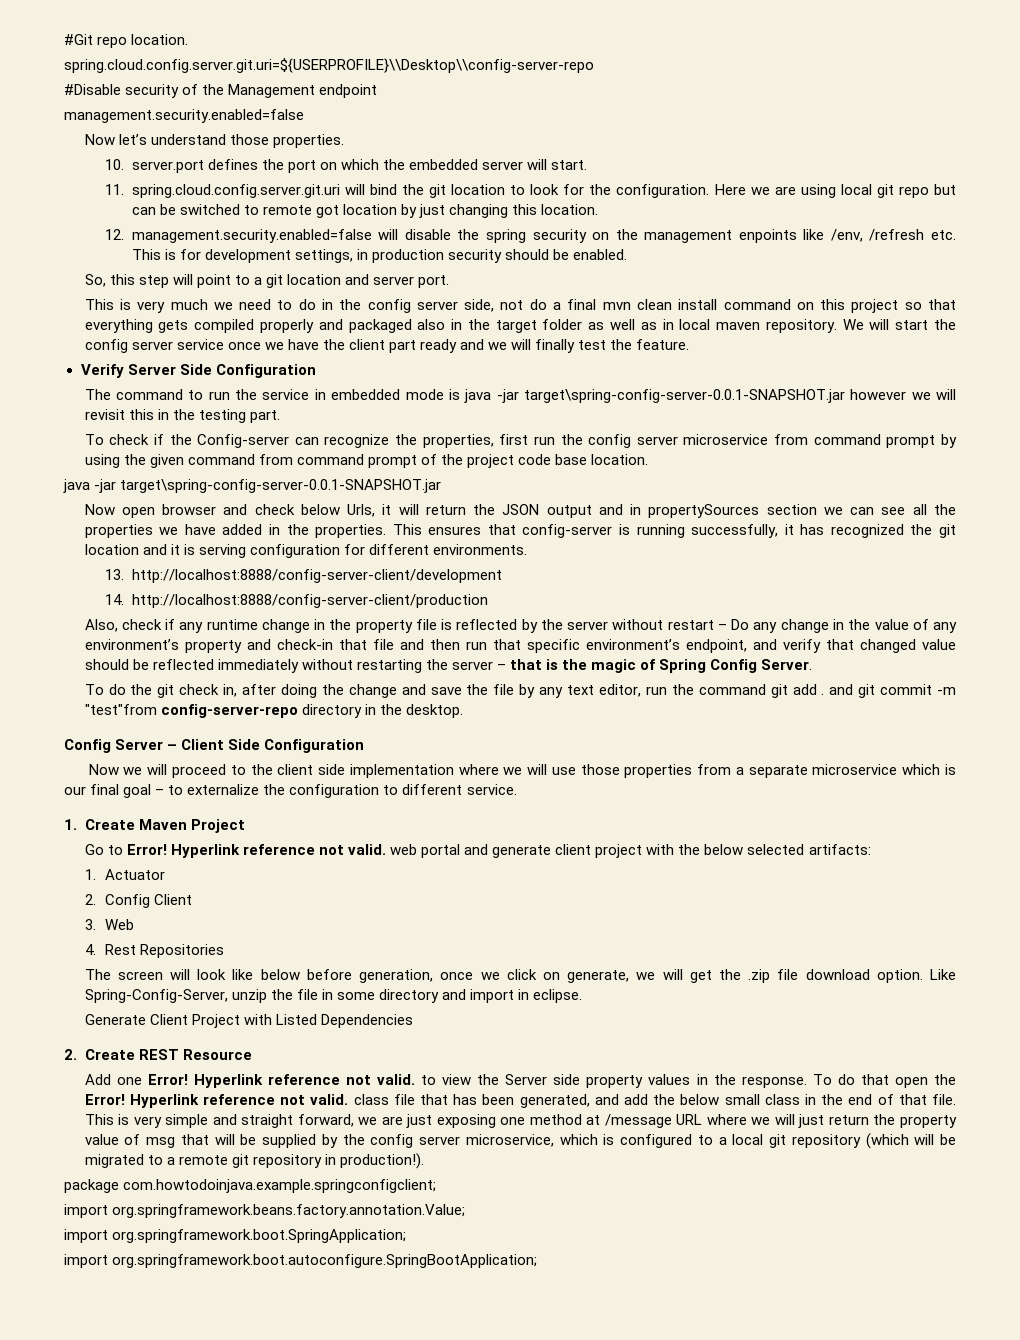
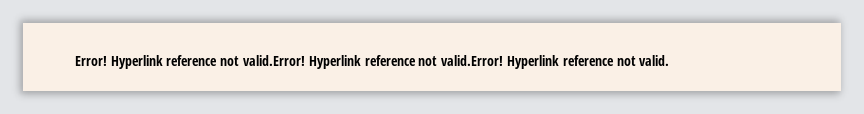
- #Git repo location.
- spring.cloud.config.server.git.uri=${USERPROFILE}\\Desktop\\config-server-repo
- #Disable security of the Management endpoint
- management.security.enabled=false
- Now let’s understand those properties.
- 10. server.port defines the port on which the embedded server will start.
- 11. spring.cloud.config.server.git.uri will bind the git location to look for the configuration. Here we are using local git repo but can be switched to remote got location by just changing this location.
- 12. management.security.enabled=false will disable the spring security on the management enpoints like /env, /refresh etc. This is for development settings, in production security should be enabled.
- So, this step will point to a git location and server port.
- This is very much we need to do in the config server side, not do a final mvn clean install command on this project so that everything gets compiled properly and packaged also in the target folder as well as in local maven repository. We will start the config server service once we have the client part ready and we will finally test the feature.
- Verify Server Side Configuration
- The command to run the service in embedded mode is java -jar target\spring-config-server-0.0.1-SNAPSHOT.jar however we will revisit this in the testing part.
- To check if the Config-server can recognize the properties, first run the config server microservice from command prompt by using the given command from command prompt of the project code base location.
- java -jar target\spring-config-server-0.0.1-SNAPSHOT.jar
- Now open browser and check below Urls, it will return the JSON output and in propertySources section we can see all the properties we have added in the properties. This ensures that config-server is running successfully, it has recognized the git location and it is serving configuration for different environments.
- 13. http://localhost:8888/config-server-client/development
- 14. http://localhost:8888/config-server-client/production
- Also, check if any runtime change in the property file is reflected by the server without restart – Do any change in the value of any environment’s property and check-in that file and then run that specific environment’s endpoint, and verify that changed value should be reflected immediately without restarting the server – that is the magic of Spring Config Server.
- To do the git check in, after doing the change and save the file by any text editor, run the command git add . and git commit -m "test"from config-server-repo directory in the desktop.
- Config Server – Client Side Configuration
- Now we will proceed to the client side implementation where we will use those properties from a separate microservice which is our final goal – to externalize the configuration to different service.
- 1. Create Maven Project
- Go to Error! Hyperlink reference not valid. web portal and generate client project with the below selected artifacts:
- 1. Actuator
- 2. Config Client
- 3. Web
- 4. Rest Repositories
- The screen will look like below before generation, once we click on generate, we will get the .zip file download option. Like Spring-Config-Server, unzip the file in some directory and import in eclipse.
- Generate Client Project with Listed Dependencies
- 2. Create REST Resource
- Add one Error! Hyperlink reference not valid. to view the Server side property values in the response. To do that open the Error! Hyperlink reference not valid. class file that has been generated, and add the below small class in the end of that file. This is very simple and straight forward, we are just exposing one method at /message URL where we will just return the property value of msg that will be supplied by the config server microservice, which is configured to a local git repository (which will be migrated to a remote git repository in production!).
- package com.howtodoinjava.example.springconfigclient;
- import org.springframework.beans.factory.annotation.Value;
- import org.springframework.boot.SpringApplication;
- import org.springframework.boot.autoconfigure.SpringBootApplication;
+ Error! Hyperlink reference not valid.Error! Hyperlink reference not valid.Error! Hyperlink reference not valid.

